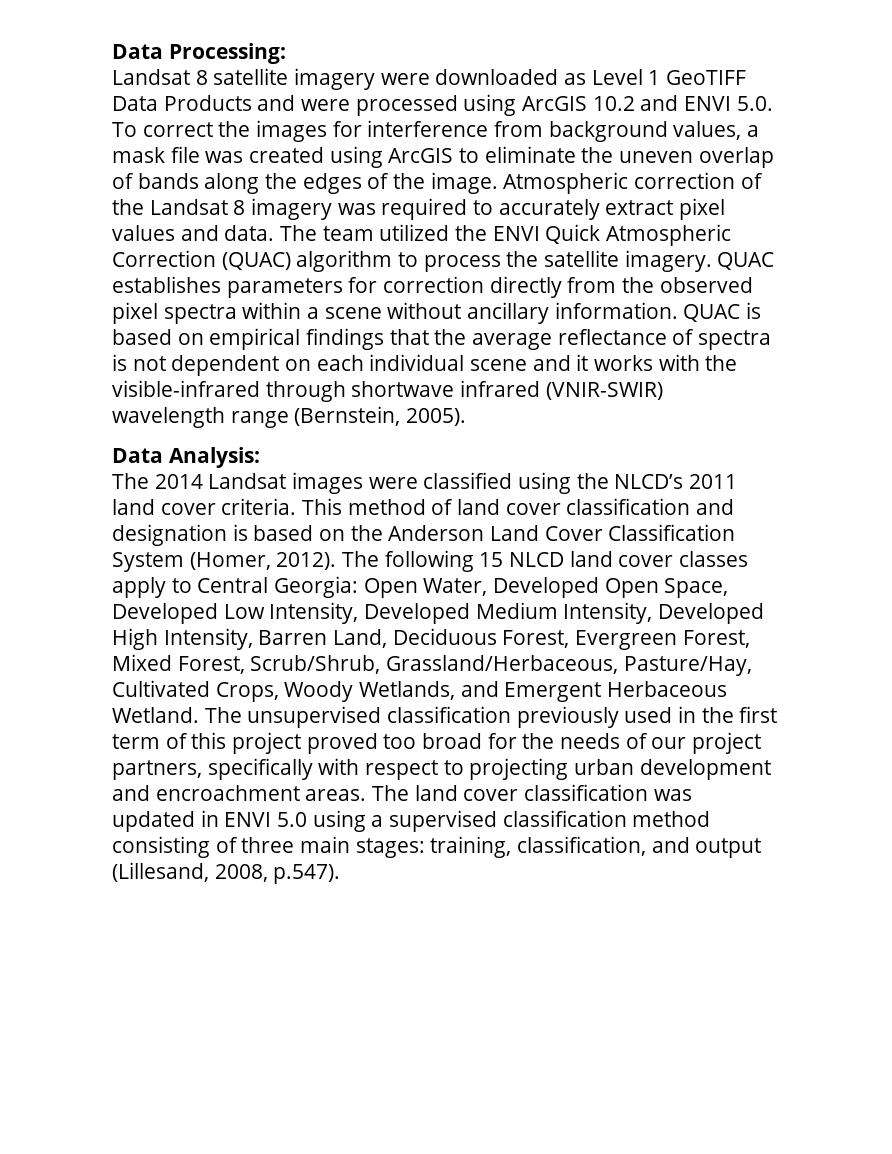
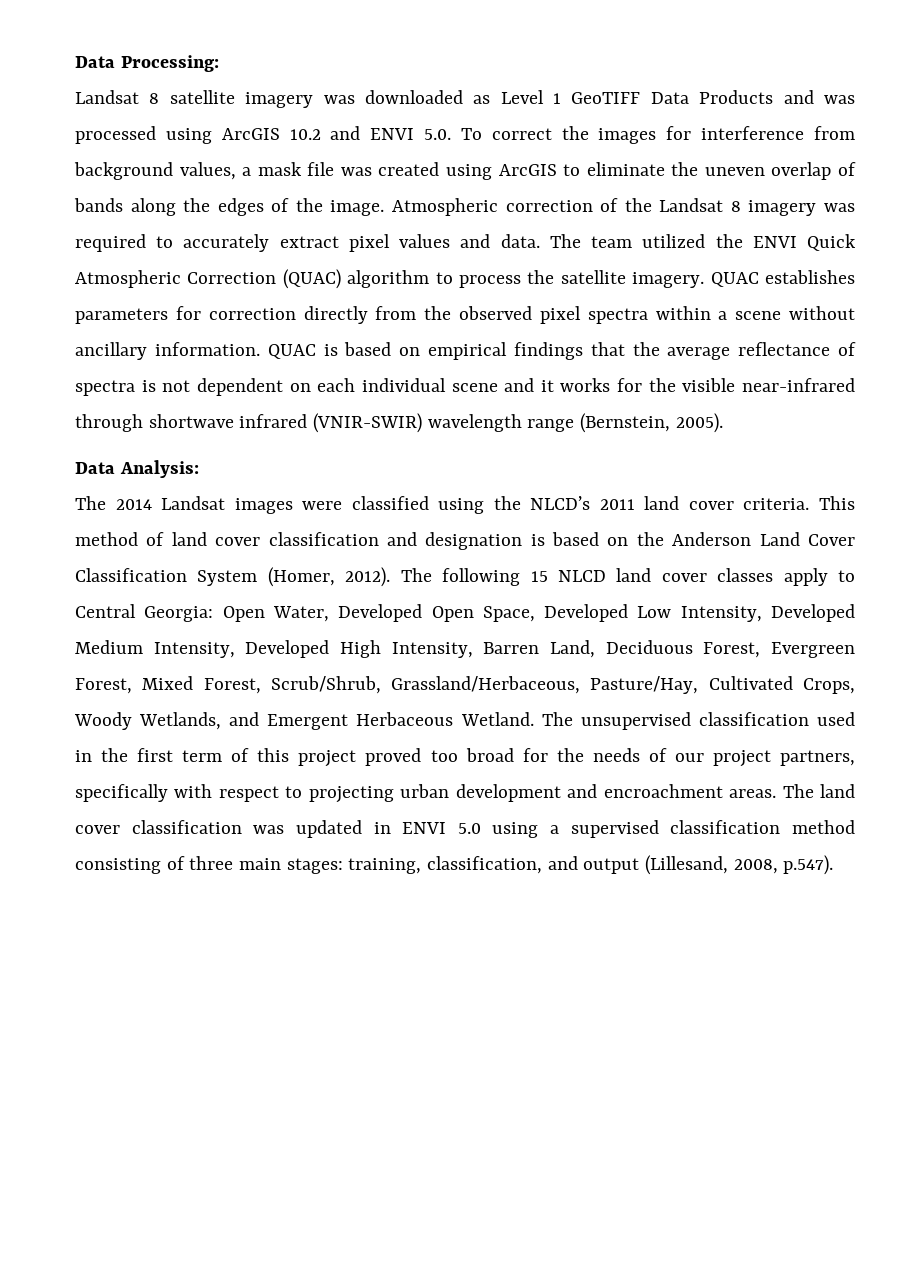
- Landsat 8 satellite imagery were downloaded as Level 1 GeoTIFF Data Products and were processed using ArcGIS 10.2 and ENVI 5.0. To correct the images for interference from background values, a mask file was created using ArcGIS to eliminate the uneven overlap of bands along the edges of the image.
+ Landsat 8 satellite imagery was downloaded as Level 1 GeoTIFF Data Products and was processed using ArcGIS 10.2 and ENVI 5.0. To correct the images for interference from background values, a mask file was created using ArcGIS to eliminate the uneven overlap of bands along the edges of the image.
- QUAC is based on empirical findings that the average reflectance of spectra is not dependent on each individual scene and it works with the visible-infrared through shortwave infrared (VNIR-SWIR) wavelength range (Bernstein, 2005).
+ QUAC is based on empirical findings that the average reflectance of spectra is not dependent on each individual scene and it works for the visible near-infrared through shortwave infrared (VNIR-SWIR) wavelength range (Bernstein, 2005).
- The unsupervised classification previously used in the first term of this project proved too broad for the needs of our project partners, specifically with respect to projecting urban development and encroachment areas.
+ The unsupervised classification used in the first term of this project proved too broad for the needs of our project partners, specifically with respect to projecting urban development and encroachment areas.

